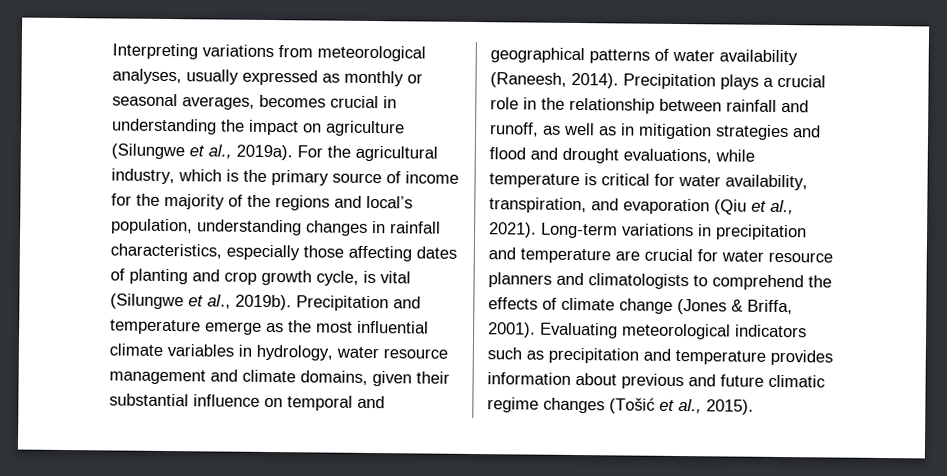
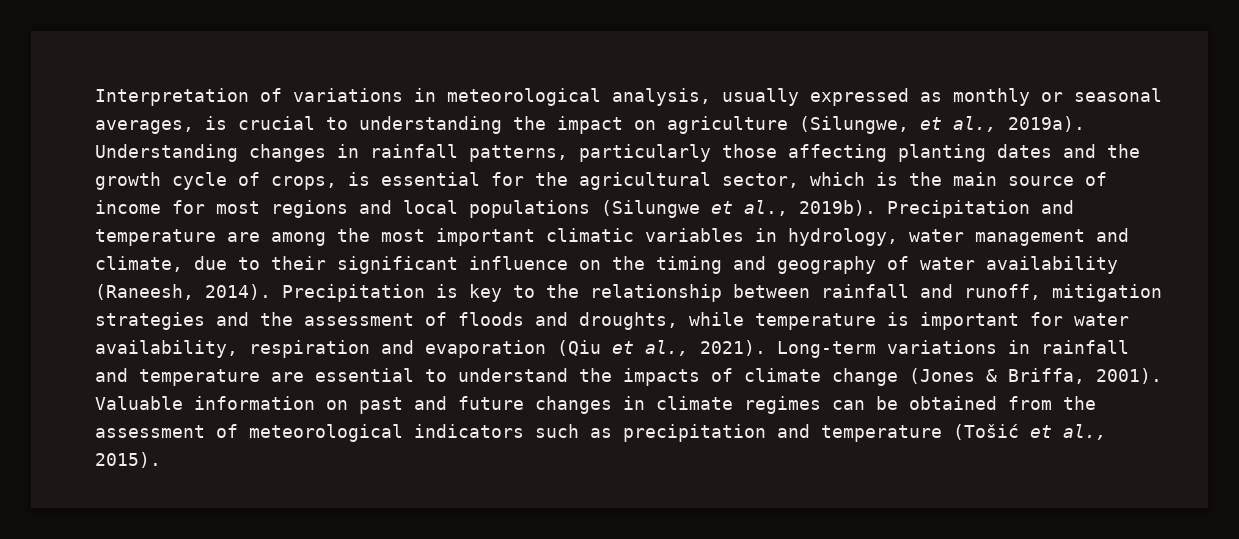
- Interpreting variations from meteorological analyses, usually expressed as monthly or seasonal averages, becomes crucial in understanding the impact on agriculture (Silungwe et al., 2019a).
+ Interpretation of variations in meteorological analysis, usually expressed as monthly or seasonal averages, is crucial to understanding the impact on agriculture (Silungwe, et al., 2019a).
- For the agricultural industry, which is the primary source of income for the majority of the regions and local’s population, understanding changes in rainfall characteristics, especially those affecting dates of planting and crop growth cycle, is vital (Silungwe et al., 2019b).
+ Understanding changes in rainfall patterns, particularly those affecting planting dates and the growth cycle of crops, is essential for the agricultural sector, which is the main source of income for most regions and local populations (Silungwe et al., 2019b).
- Precipitation and temperature emerge as the most influential climate variables in hydrology, water resource management and climate domains, given their substantial influence on temporal and geographical patterns of water availability (Raneesh, 2014).
+ Precipitation and temperature are among the most important climatic variables in hydrology, water management and climate, due to their significant influence on the timing and geography of water availability (Raneesh, 2014).
- Precipitation plays a crucial role in the relationship between rainfall and runoff, as well as in mitigation strategies and flood and drought evaluations, while temperature is critical for water availability, transpiration, and evaporation (Qiu et al., 2021).
+ Precipitation is key to the relationship between rainfall and runoff, mitigation strategies and the assessment of floods and droughts, while temperature is important for water availability, respiration and evaporation (Qiu et al., 2021).
- Long-term variations in precipitation and temperature are crucial for water resource planners and climatologists to comprehend the effects of climate change (Jones & Briffa, 2001).
+ Long-term variations in rainfall and temperature are essential to understand the impacts of climate change (Jones & Briffa, 2001).
- Evaluating meteorological indicators such as precipitation and temperature provides information about previous and future climatic regime changes (Tošić et al., 2015).
+ Valuable information on past and future changes in climate regimes can be obtained from the assessment of meteorological indicators such as precipitation and temperature (Tošić et al., 2015).

